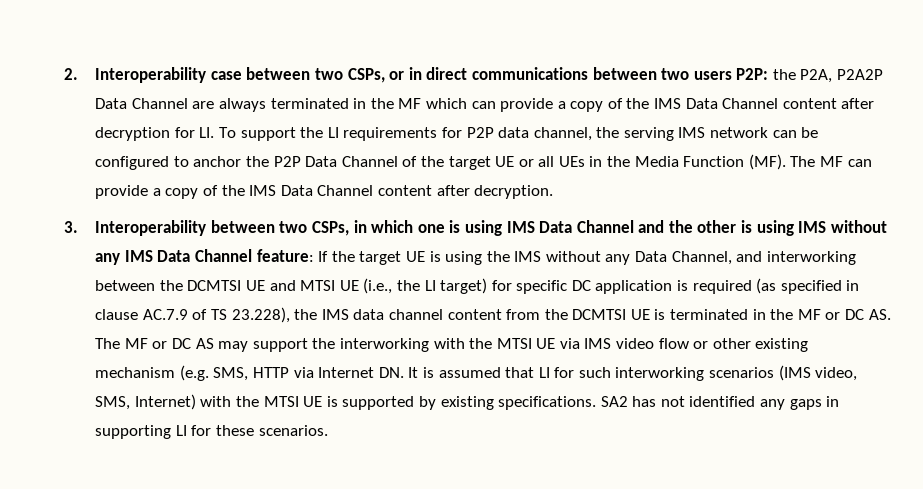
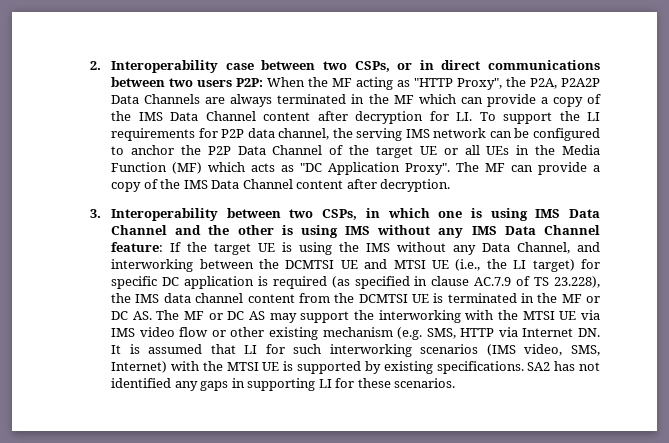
- the P2A, P2A2P Data Channel are always terminated in the MF which can provide a copy of the IMS Data Channel content after decryption for LI. To support the LI requirements for P2P data channel, the serving IMS network can be configured to anchor the P2P Data Channel of the target UE or all UEs in the Media Function (MF). The MF can provide a copy of the IMS Data Channel content after decryption.
+ When the MF acting as "HTTP Proxy", the P2A, P2A2P Data Channels are always terminated in the MF which can provide a copy of the IMS Data Channel content after decryption for LI. To support the LI requirements for P2P data channel, the serving IMS network can be configured to anchor the P2P Data Channel of the target UE or all UEs in the Media Function (MF) which acts as "DC Application Proxy". The MF can provide a copy of the IMS Data Channel content after decryption.

